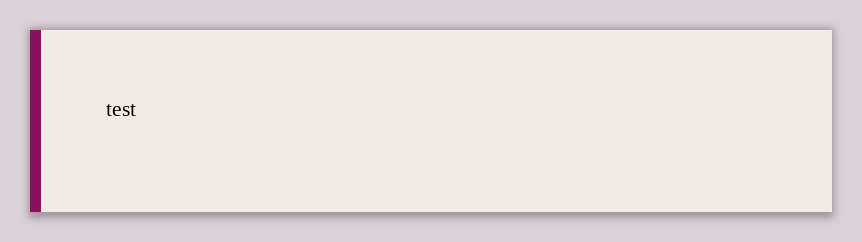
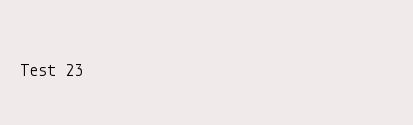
- test
+ Test 23

